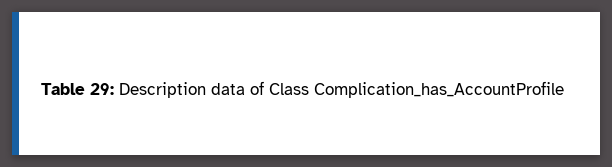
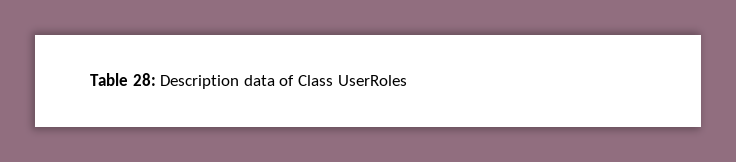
- Table 29: Description data of Class Complication_has_AccountProfile
+ Table 28: Description data of Class UserRoles

